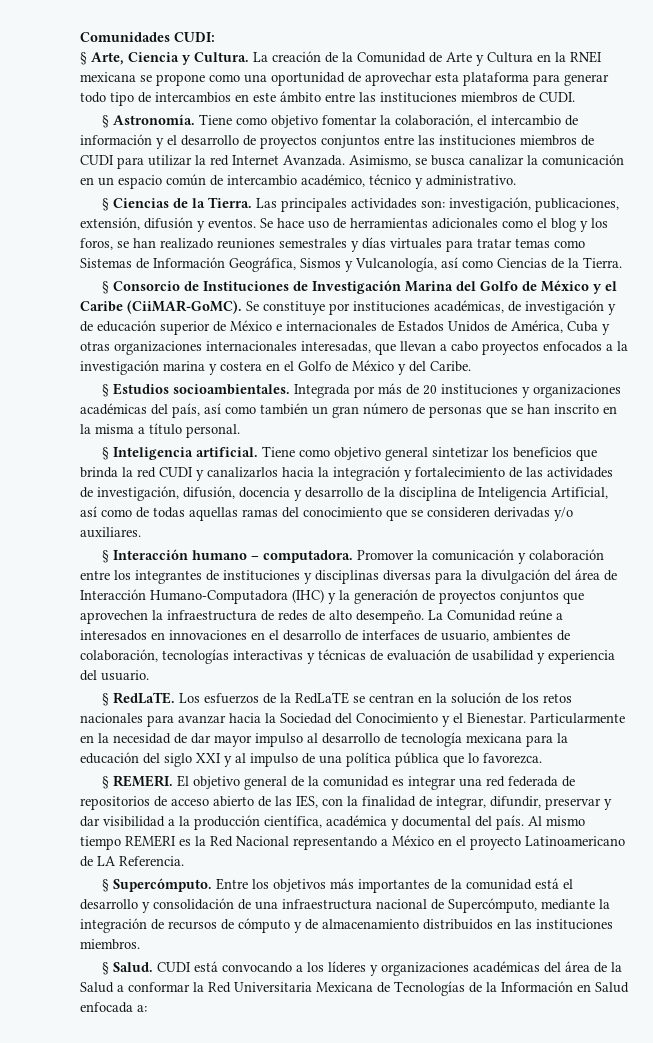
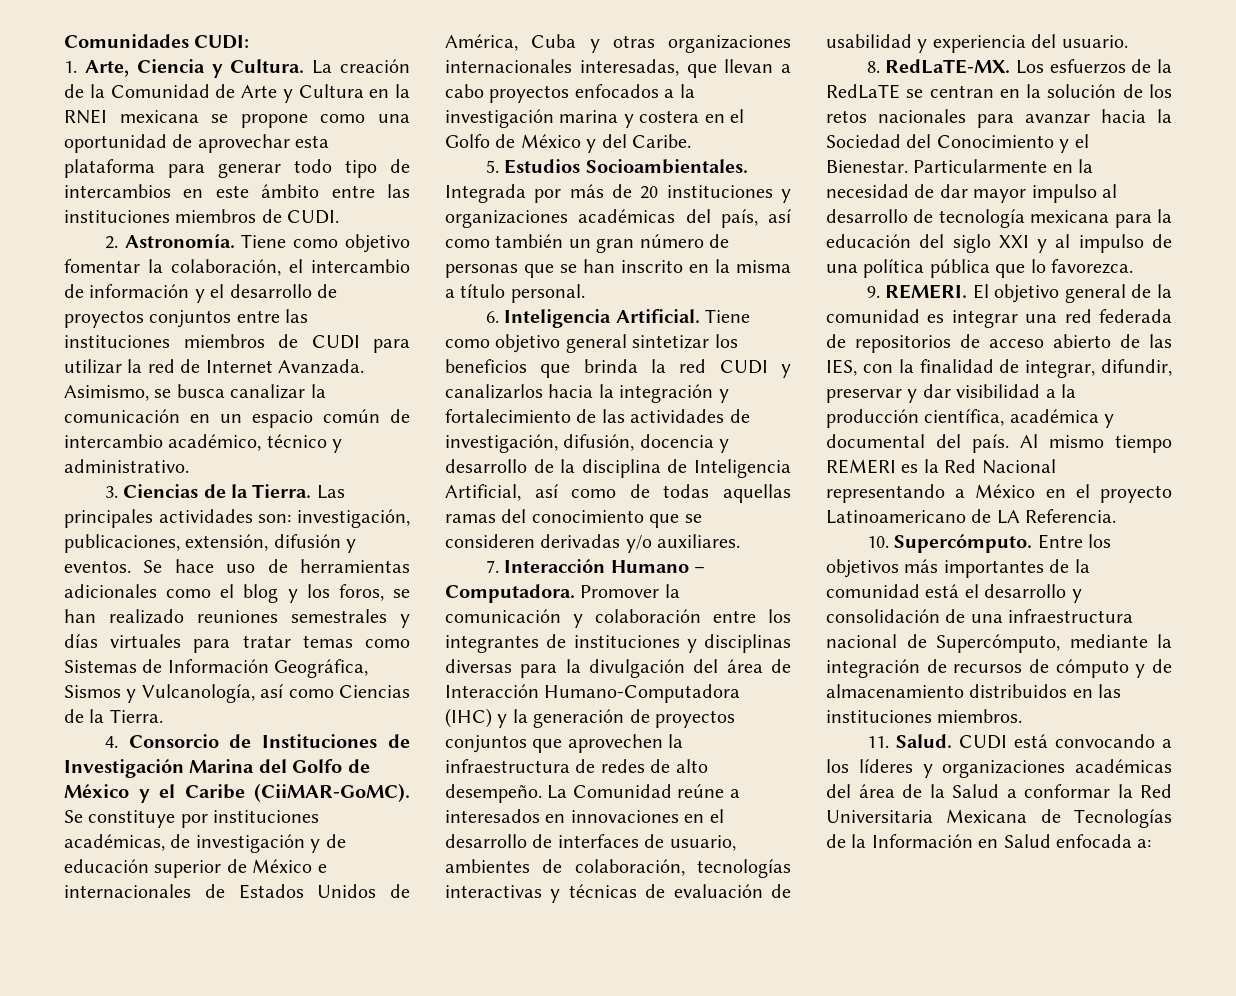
- § Arte, Ciencia y Cultura.
+ 1. Arte, Ciencia y Cultura.
- § Astronomía.
+ 2. Astronomía.
- Tiene como objetivo fomentar la colaboración, el intercambio de información y el desarrollo de proyectos conjuntos entre las instituciones miembros de CUDI para utilizar la red Internet Avanzada.
+ Tiene como objetivo fomentar la colaboración, el intercambio de información y el desarrollo de proyectos conjuntos entre las instituciones miembros de CUDI para utilizar la red de Internet Avanzada.
- § Ciencias de la Tierra.
+ 3. Ciencias de la Tierra.
- § Consorcio de Instituciones de Investigación Marina del Golfo de México y el Caribe (CiiMAR-GoMC).
+ 4. Consorcio de Instituciones de Investigación Marina del Golfo de México y el Caribe (CiiMAR-GoMC).
- § Estudios socioambientales.
+ 5. Estudios Socioambientales.
- § Inteligencia artificial.
+ 6. Inteligencia Artificial.
- § Interacción humano – computadora.
+ 7. Interacción Humano – Computadora.
- § RedLaTE.
+ 8. RedLaTE-MX.
- § REMERI.
+ 9. REMERI.
- § Supercómputo.
+ 10. Supercómputo.
- § Salud.
+ 11. Salud.

